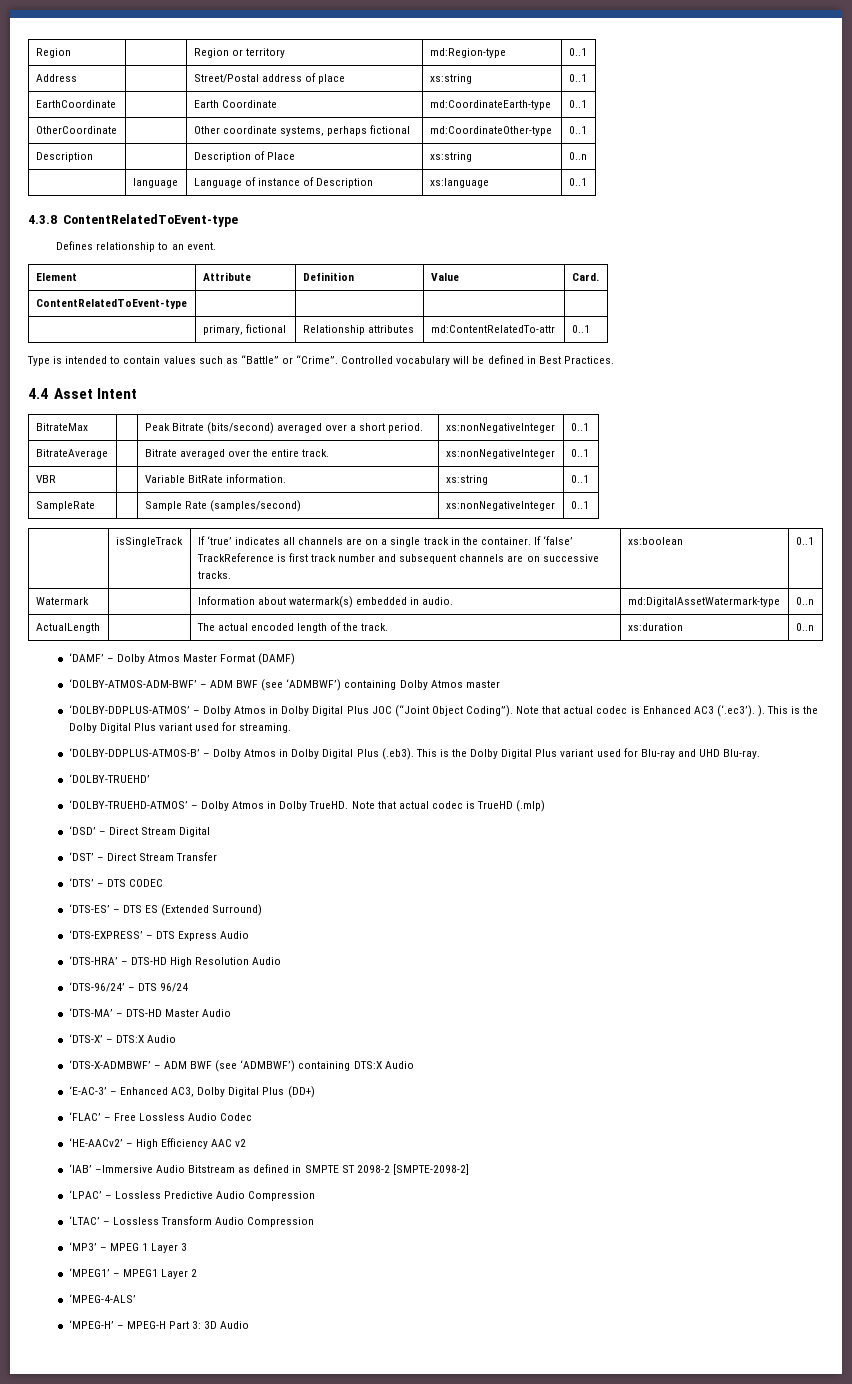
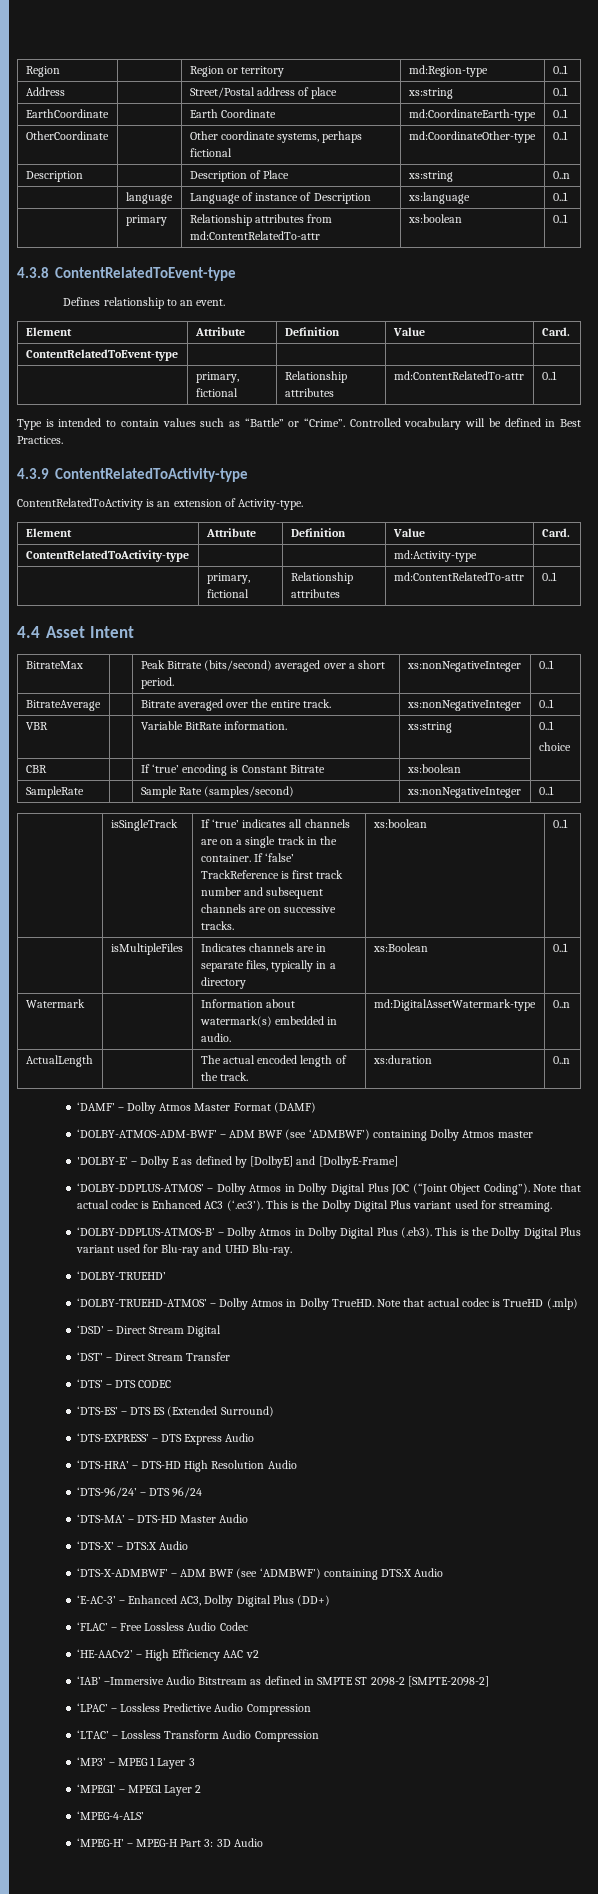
+ | primary | Relationship attributes from md:ContentRelatedTo-attr | xs:boolean | 0..1
+ 4.3.9 ContentRelatedToActivity-type
+ ContentRelatedToActivity is an extension of Activity-type.
+ Element | Attribute | Definition | Value | Card.
+ ContentRelatedToActivity-type | | | md:Activity-type |
+ | primary, fictional | Relationship attributes | md:ContentRelatedTo-attr | 0..1
  VBR | | Variable BitRate information. | xs:string | 0..1
+ choice
+ CBR | | If ‘true’ encoding is Constant Bitrate | xs:boolean |
+ | isMultipleFiles | Indicates channels are in separate files, typically in a directory | xs:Boolean | 0..1
+ 'DOLBY-E’ – Dolby E as defined by [DolbyE] and [DolbyE-Frame]
- Note that actual codec is Enhanced AC3 (‘.ec3’). ). This is the Dolby Digital Plus variant used for streaming.
+ Note that actual codec is Enhanced AC3 (‘.ec3’). This is the Dolby Digital Plus variant used for streaming.

